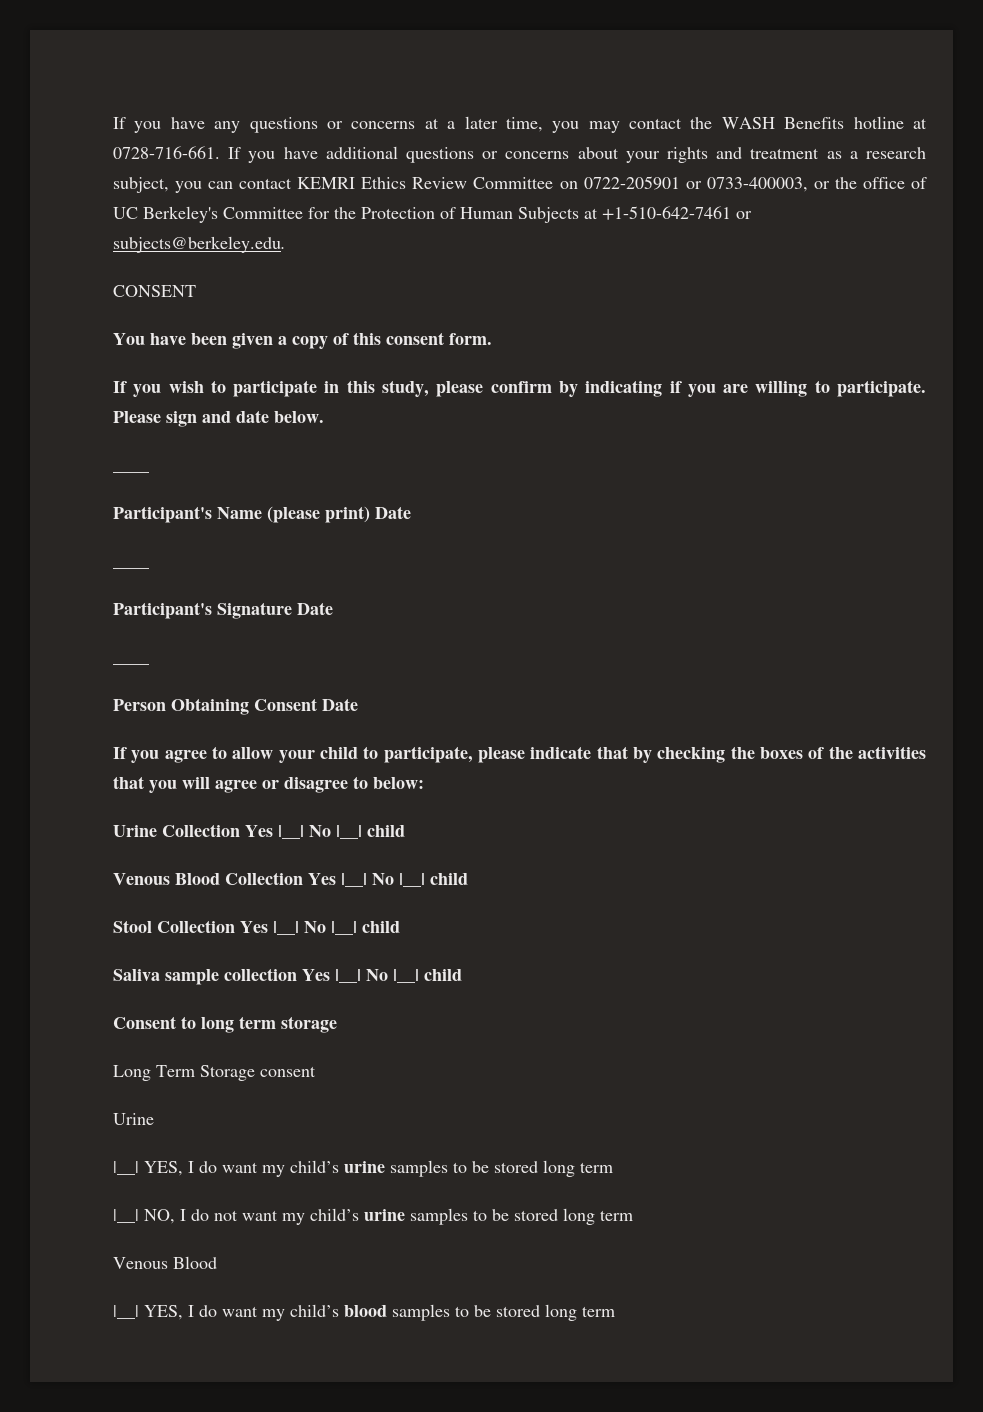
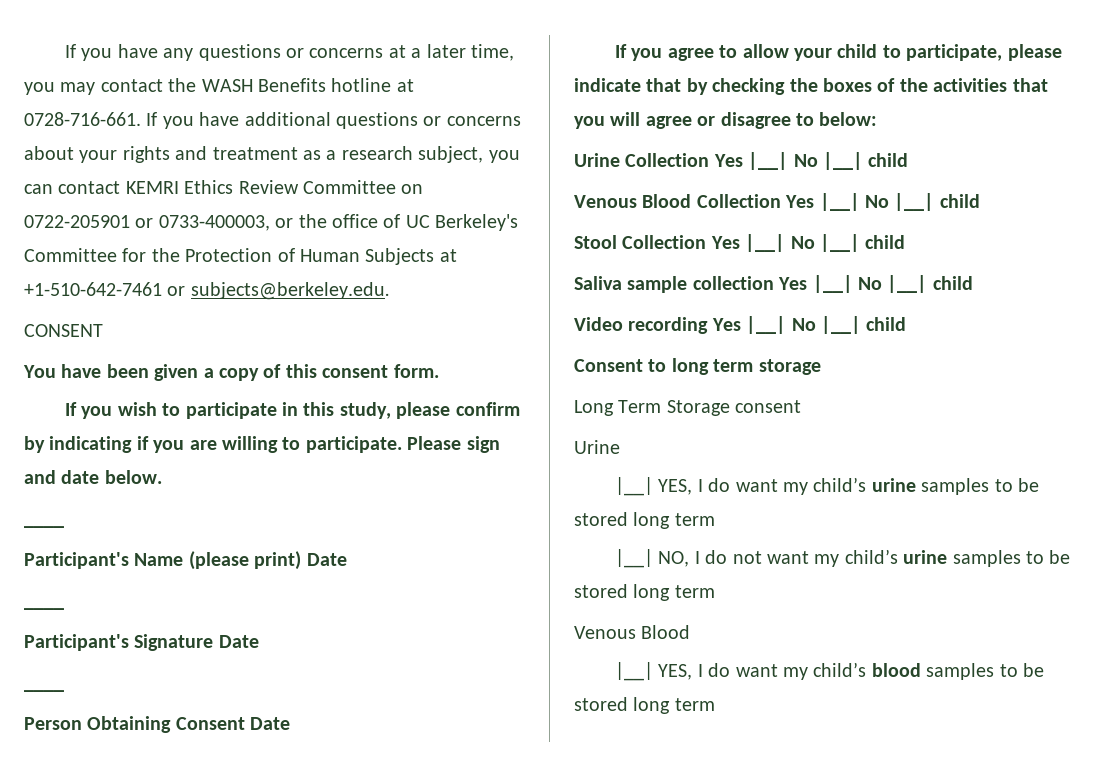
+ Video recording Yes |__| No |__| child

